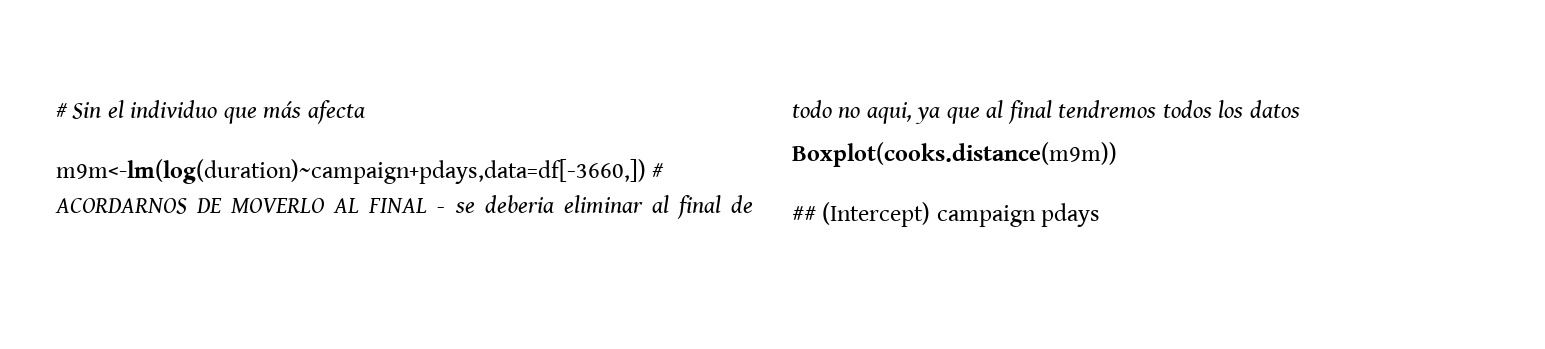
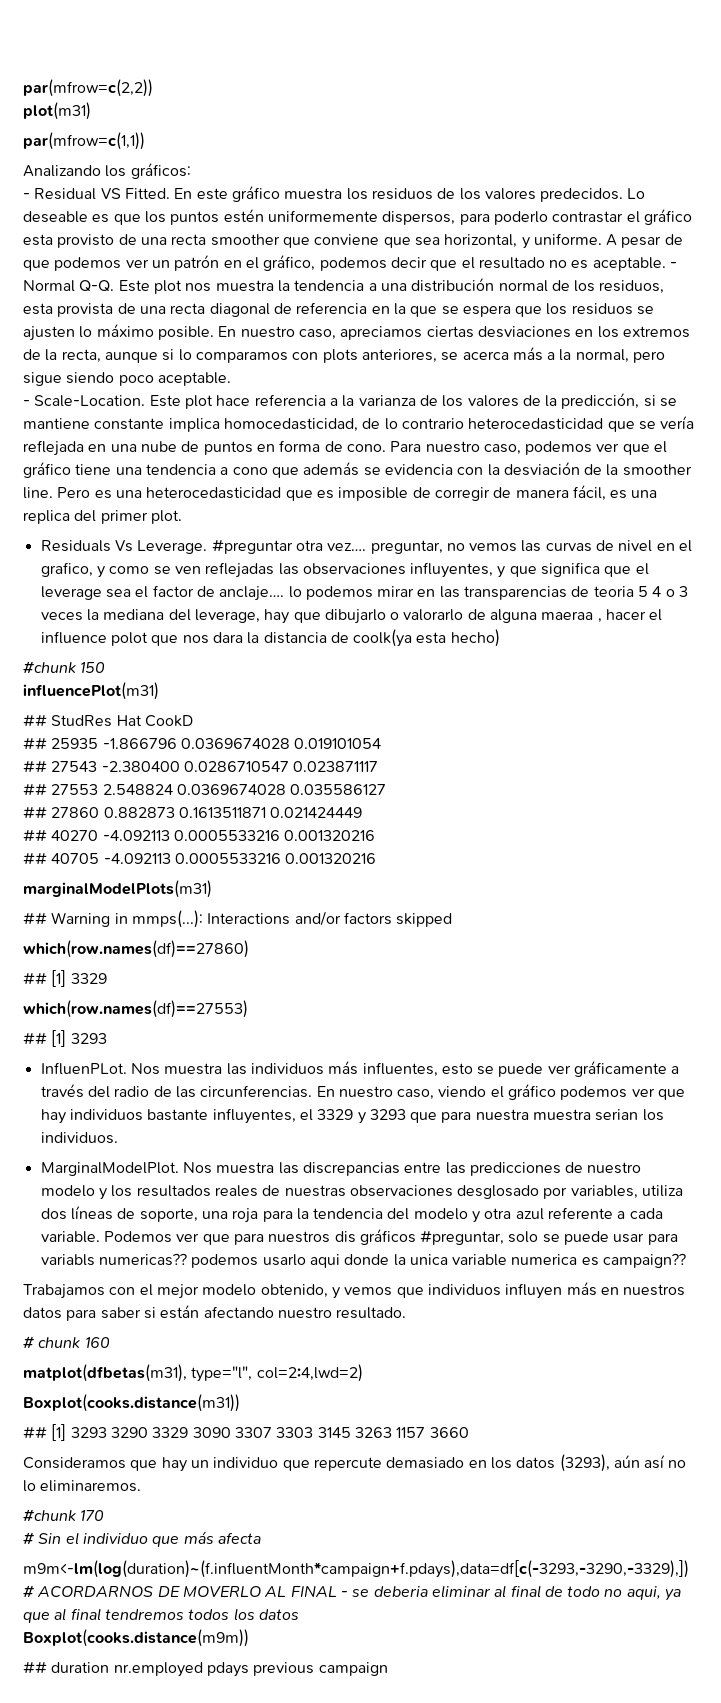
+ par(mfrow=c(2,2))
+ plot(m31)
+ par(mfrow=c(1,1))
+ Analizando los gráficos:
+ - Residual VS Fitted. En este gráfico muestra los residuos de los valores predecidos. Lo deseable es que los puntos estén uniformemente dispersos, para poderlo contrastar el gráfico esta provisto de una recta smoother que conviene que sea horizontal, y uniforme. A pesar de que podemos ver un patrón en el gráfico, podemos decir que el resultado no es aceptable. - Normal Q-Q. Este plot nos muestra la tendencia a una distribución normal de los residuos, esta provista de una recta diagonal de referencia en la que se espera que los residuos se ajusten lo máximo posible. En nuestro caso, apreciamos ciertas desviaciones en los extremos de la recta, aunque si lo comparamos con plots anteriores, se acerca más a la normal, pero sigue siendo poco aceptable.
+ - Scale-Location. Este plot hace referencia a la varianza de los valores de la predicción, si se mantiene constante implica homocedasticidad, de lo contrario heterocedasticidad que se vería reflejada en una nube de puntos en forma de cono. Para nuestro caso, podemos ver que el gráfico tiene una tendencia a cono que además se evidencia con la desviación de la smoother line. Pero es una heterocedasticidad que es imposible de corregir de manera fácil, es una replica del primer plot.
+ Residuals Vs Leverage. #preguntar otra vez…. preguntar, no vemos las curvas de nivel en el grafico, y como se ven reflejadas las observaciones influyentes, y que significa que el leverage sea el factor de anclaje…. lo podemos mirar en las transparencias de teoria 5 4 o 3 veces la mediana del leverage, hay que dibujarlo o valorarlo de alguna maeraa , hacer el influence polot que nos dara la distancia de coolk(ya esta hecho)
+ #chunk 150
+ influencePlot(m31)
+ ## StudRes Hat CookD
+ ## 25935 -1.866796 0.0369674028 0.019101054
+ ## 27543 -2.380400 0.0286710547 0.023871117
+ ## 27553 2.548824 0.0369674028 0.035586127
+ ## 27860 0.882873 0.1613511871 0.021424449
+ ## 40270 -4.092113 0.0005533216 0.001320216
+ ## 40705 -4.092113 0.0005533216 0.001320216
+ marginalModelPlots(m31)
+ ## Warning in mmps(...): Interactions and/or factors skipped
+ which(row.names(df)==27860)
+ ## [1] 3329
+ which(row.names(df)==27553)
+ ## [1] 3293
+ InfluenPLot. Nos muestra las individuos más influentes, esto se puede ver gráficamente a través del radio de las circunferencias. En nuestro caso, viendo el gráfico podemos ver que hay individuos bastante influyentes, el 3329 y 3293 que para nuestra muestra serian los individuos.
+ MarginalModelPlot. Nos muestra las discrepancias entre las predicciones de nuestro modelo y los resultados reales de nuestras observaciones desglosado por variables, utiliza dos líneas de soporte, una roja para la tendencia del modelo y otra azul referente a cada variable. Podemos ver que para nuestros dis gráficos #preguntar, solo se puede usar para variabls numericas?? podemos usarlo aqui donde la unica variable numerica es campaign??
+ Trabajamos con el mejor modelo obtenido, y vemos que individuos influyen más en nuestros datos para saber si están afectando nuestro resultado.
+ # chunk 160
+ matplot(dfbetas(m31), type="l", col=2:4,lwd=2)
+ Boxplot(cooks.distance(m31))
+ ## [1] 3293 3290 3329 3090 3307 3303 3145 3263 1157 3660
+ Consideramos que hay un individuo que repercute demasiado en los datos (3293), aún así no lo eliminaremos.
+ #chunk 170
- m9m<-lm(log(duration)~campaign+pdays,data=df[-3660,]) # ACORDARNOS DE MOVERLO AL FINAL - se deberia eliminar al final de todo no aqui, ya que al final tendremos todos los datos
+ m9m<-lm(log(duration)~(f.influentMonth*campaign+f.pdays),data=df[c(-3293,-3290,-3329),]) # ACORDARNOS DE MOVERLO AL FINAL - se deberia eliminar al final de todo no aqui, ya que al final tendremos todos los datos
- ## (Intercept) campaign pdays
+ ## duration nr.employed pdays previous campaign

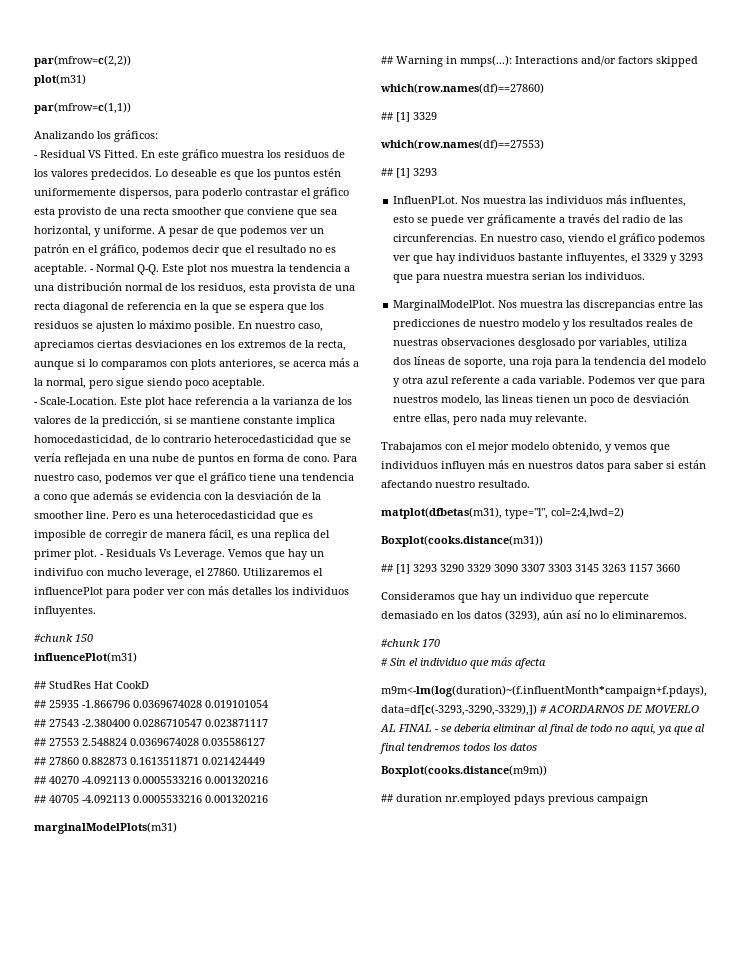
- Pero es una heterocedasticidad que es imposible de corregir de manera fácil, es una replica del primer plot.
- Residuals Vs Leverage.
+ Pero es una heterocedasticidad que es imposible de corregir de manera fácil, es una replica del primer plot. - Residuals Vs Leverage.
- #preguntar otra vez…. preguntar, no vemos las curvas de nivel en el grafico, y como se ven reflejadas las observaciones influyentes, y que significa que el leverage sea el factor de anclaje…. lo podemos mirar en las transparencias de teoria 5 4 o 3 veces la mediana del leverage, hay que dibujarlo o valorarlo de alguna maeraa , hacer el influence polot que nos dara la distancia de coolk(ya esta hecho)
+ Vemos que hay un indivifuo con mucho leverage, el 27860. Utilizaremos el influencePlot para poder ver con más detalles los individuos influyentes.
- Podemos ver que para nuestros dis gráficos #preguntar, solo se puede usar para variabls numericas?? podemos usarlo aqui donde la unica variable numerica es campaign??
+ Podemos ver que para nuestros modelo, las lineas tienen un poco de desviación entre ellas, pero nada muy relevante.
- # chunk 160

